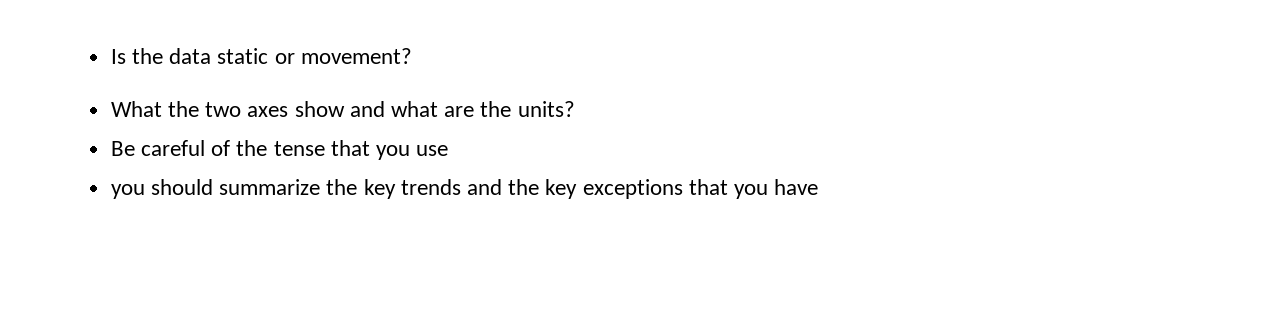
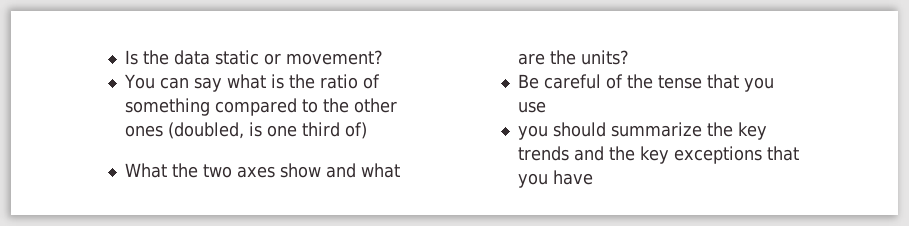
+ You can say what is the ratio of something compared to the other ones (doubled, is one third of)

